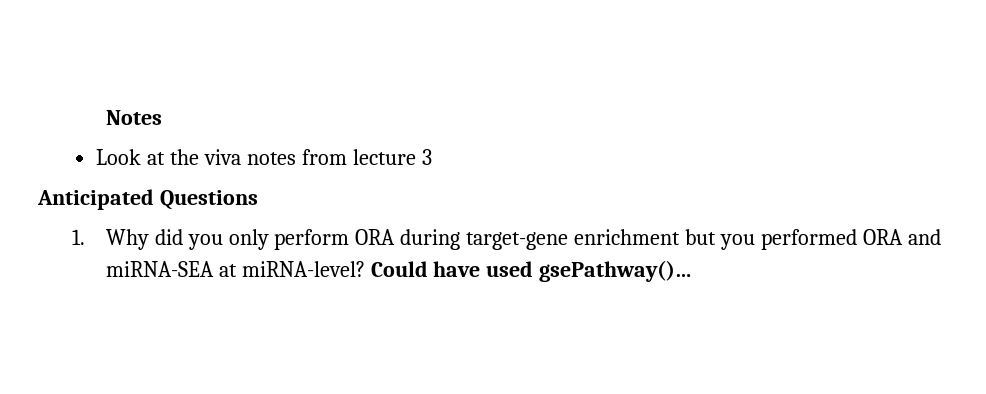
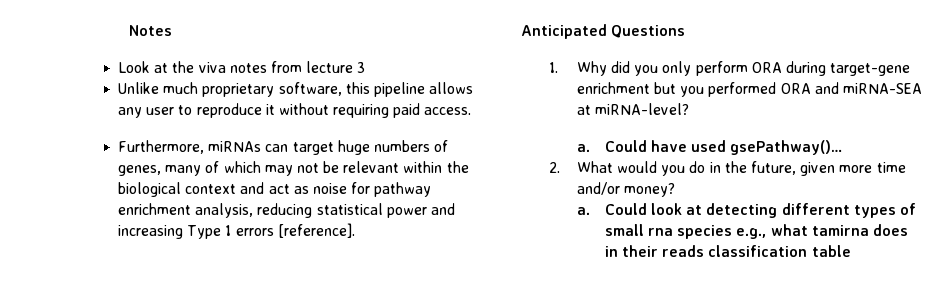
+ Unlike much proprietary software, this pipeline allows any user to reproduce it without requiring paid access.
+ Furthermore, miRNAs can target huge numbers of genes, many of which may not be relevant within the biological context and act as noise for pathway enrichment analysis, reducing statistical power and increasing Type 1 errors [reference].
- 1. Why did you only perform ORA during target-gene enrichment but you performed ORA and miRNA-SEA at miRNA-level? Could have used gsePathway()…
+ 1. Why did you only perform ORA during target-gene enrichment but you performed ORA and miRNA-SEA at miRNA-level?
+ a. Could have used gsePathway()…
+ 2. What would you do in the future, given more time and/or money?
+ a. Could look at detecting different types of small rna species e.g., what tamirna does in their reads classification table

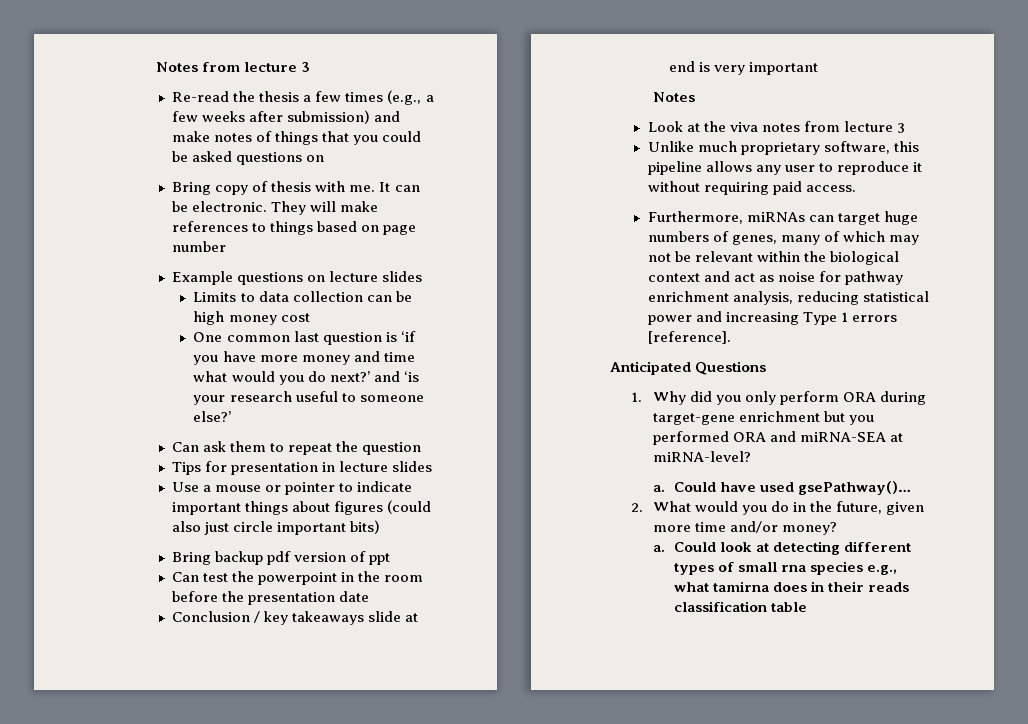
+ Notes from lecture 3
+ Re-read the thesis a few times (e.g., a few weeks after submission) and make notes of things that you could be asked questions on
+ Bring copy of thesis with me. It can be electronic. They will make references to things based on page number
+ Example questions on lecture slides
+ Limits to data collection can be high money cost
+ One common last question is ‘if you have more money and time what would you do next?’ and ‘is your research useful to someone else?’
+ Can ask them to repeat the question
+ Tips for presentation in lecture slides
+ Use a mouse or pointer to indicate important things about figures (could also just circle important bits)
+ Bring backup pdf version of ppt
+ Can test the powerpoint in the room before the presentation date
+ Conclusion / key takeaways slide at end is very important

